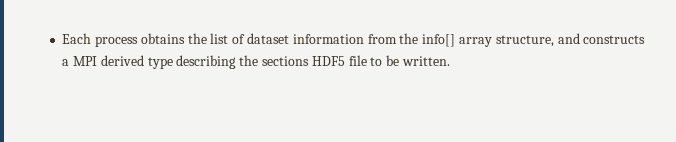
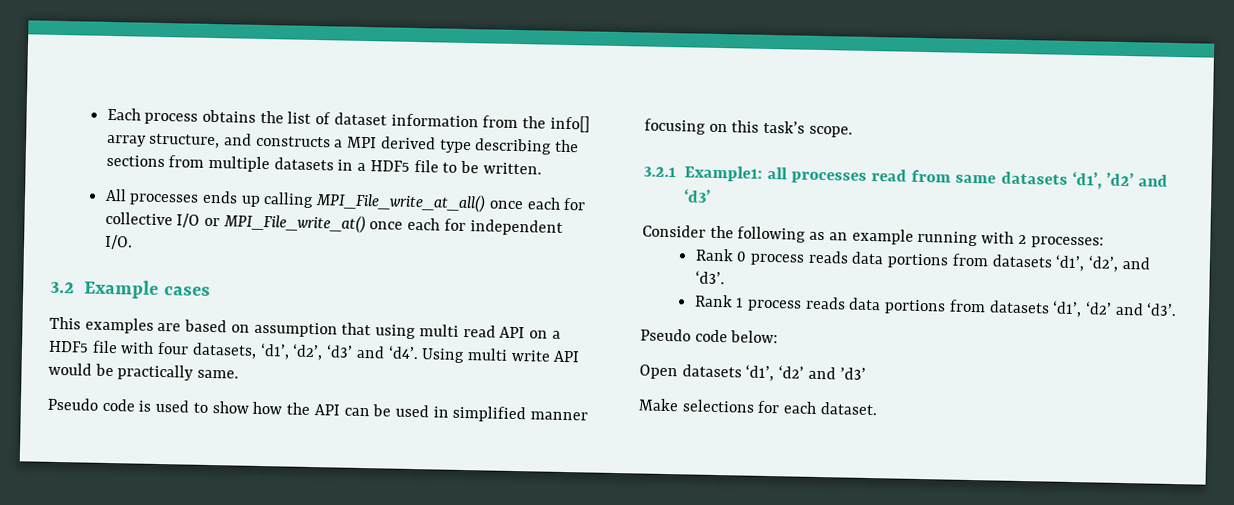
- Each process obtains the list of dataset information from the info[] array structure, and constructs a MPI derived type describing the sections HDF5 file to be written.
+ Each process obtains the list of dataset information from the info[] array structure, and constructs a MPI derived type describing the sections from multiple datasets in a HDF5 file to be written.
+ All processes ends up calling MPI_File_write_at_all() once each for collective I/O or MPI_File_write_at() once each for independent I/O.
+ 3.2 Example cases
+ This examples are based on assumption that using multi read API on a HDF5 file with four datasets, ‘d1’, ‘d2’, ‘d3’ and ‘d4’. Using multi write API would be practically same.
+ Pseudo code is used to show how the API can be used in simplified manner focusing on this task’s scope.
+ 3.2.1 Example1: all processes read from same datasets ‘d1’, ’d2’ and ‘d3’
+ Consider the following as an example running with 2 processes:
+ Rank 0 process reads data portions from datasets ‘d1’, ‘d2’, and ‘d3’.
+ Rank 1 process reads data portions from datasets ‘d1’, ‘d2’ and ‘d3’.
+ Pseudo code below:
+ Open datasets ‘d1’, ‘d2’ and ’d3’
+ Make selections for each dataset.

